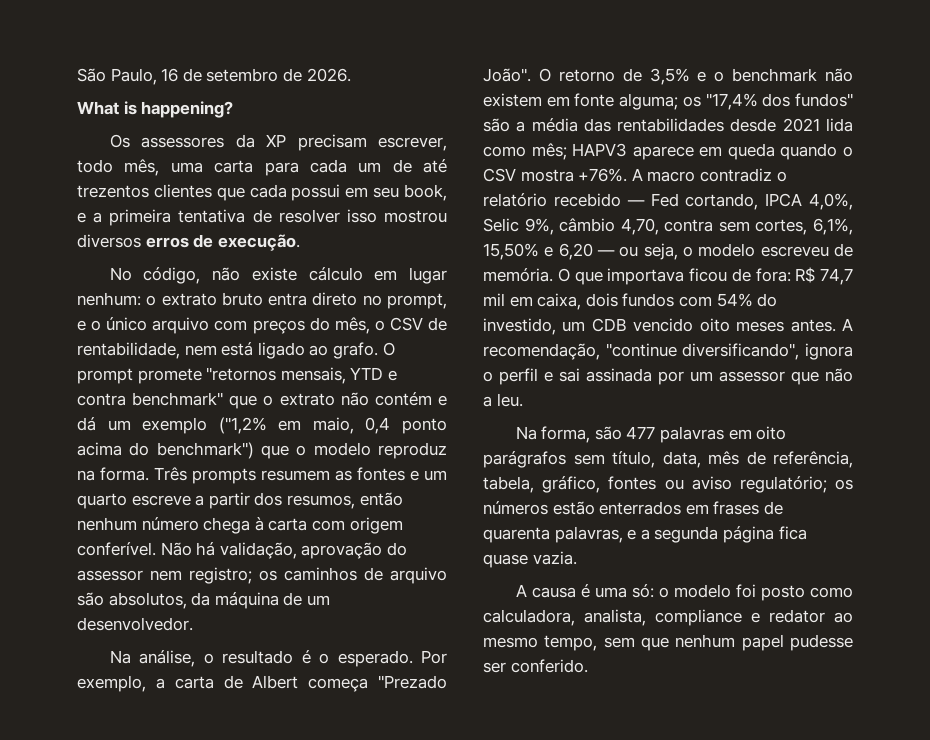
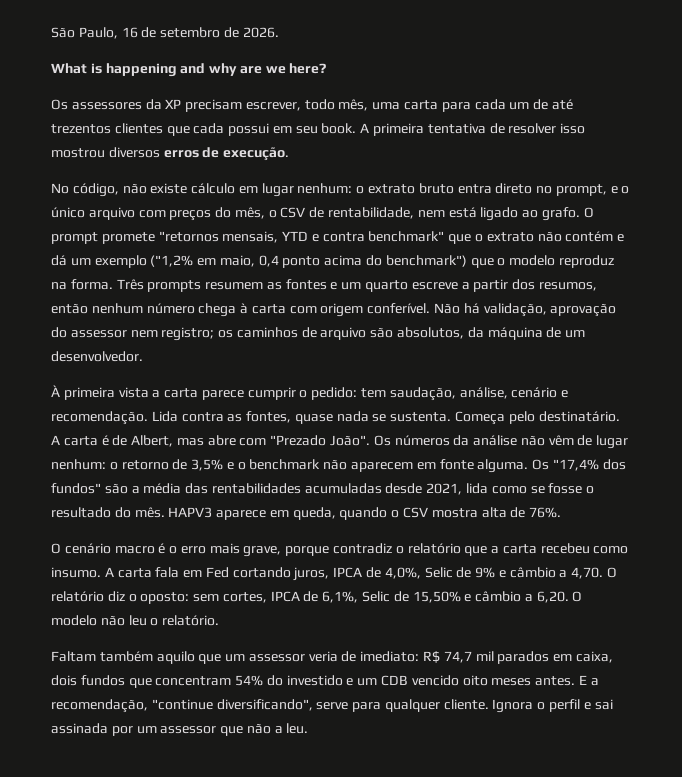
- What is happening?
+ What is happening and why are we here?
- Os assessores da XP precisam escrever, todo mês, uma carta para cada um de até trezentos clientes que cada possui em seu book, e a primeira tentativa de resolver isso mostrou diversos erros de execução.
+ Os assessores da XP precisam escrever, todo mês, uma carta para cada um de até trezentos clientes que cada possui em seu book. A primeira tentativa de resolver isso mostrou diversos erros de execução.
- Na análise, o resultado é o esperado. Por exemplo, a carta de Albert começa "Prezado João". O retorno de 3,5% e o benchmark não existem em fonte alguma; os "17,4% dos fundos" são a média das rentabilidades desde 2021 lida como mês; HAPV3 aparece em queda quando o CSV mostra +76%. A macro contradiz o relatório recebido — Fed cortando, IPCA 4,0%, Selic 9%, câmbio 4,70, contra sem cortes, 6,1%, 15,50% e 6,20 — ou seja, o modelo escreveu de memória. O que importava ficou de fora: R$ 74,7 mil em caixa, dois fundos com 54% do investido, um CDB vencido oito meses antes.
+ À primeira vista a carta parece cumprir o pedido: tem saudação, análise, cenário e recomendação. Lida contra as fontes, quase nada se sustenta. Começa pelo destinatário. A carta é de Albert, mas abre com "Prezado João". Os números da análise não vêm de lugar nenhum: o retorno de 3,5% e o benchmark não aparecem em fonte alguma. Os "17,4% dos fundos" são a média das rentabilidades acumuladas desde 2021, lida como se fosse o resultado do mês. HAPV3 aparece em queda, quando o CSV mostra alta de 76%.
+ O cenário macro é o erro mais grave, porque contradiz o relatório que a carta recebeu como insumo. A carta fala em Fed cortando juros, IPCA de 4,0%, Selic de 9% e câmbio a 4,70. O relatório diz o oposto: sem cortes, IPCA de 6,1%, Selic de 15,50% e câmbio a 6,20. O modelo não leu o relatório.
+ Faltam também aquilo que um assessor veria de imediato: R$ 74,7 mil parados em caixa, dois fundos que concentram 54% do investido e um CDB vencido oito meses antes.
- A recomendação, "continue diversificando", ignora o perfil e sai assinada por um assessor que não a leu.
+ E a recomendação, "continue diversificando", serve para qualquer cliente. Ignora o perfil e sai assinada por um assessor que não a leu.
- Na forma, são 477 palavras em oito parágrafos sem título, data, mês de referência, tabela, gráfico, fontes ou aviso regulatório; os números estão enterrados em frases de quarenta palavras, e a segunda página fica quase vazia.
- A causa é uma só: o modelo foi posto como calculadora, analista, compliance e redator ao mesmo tempo, sem que nenhum papel pudesse ser conferido.

